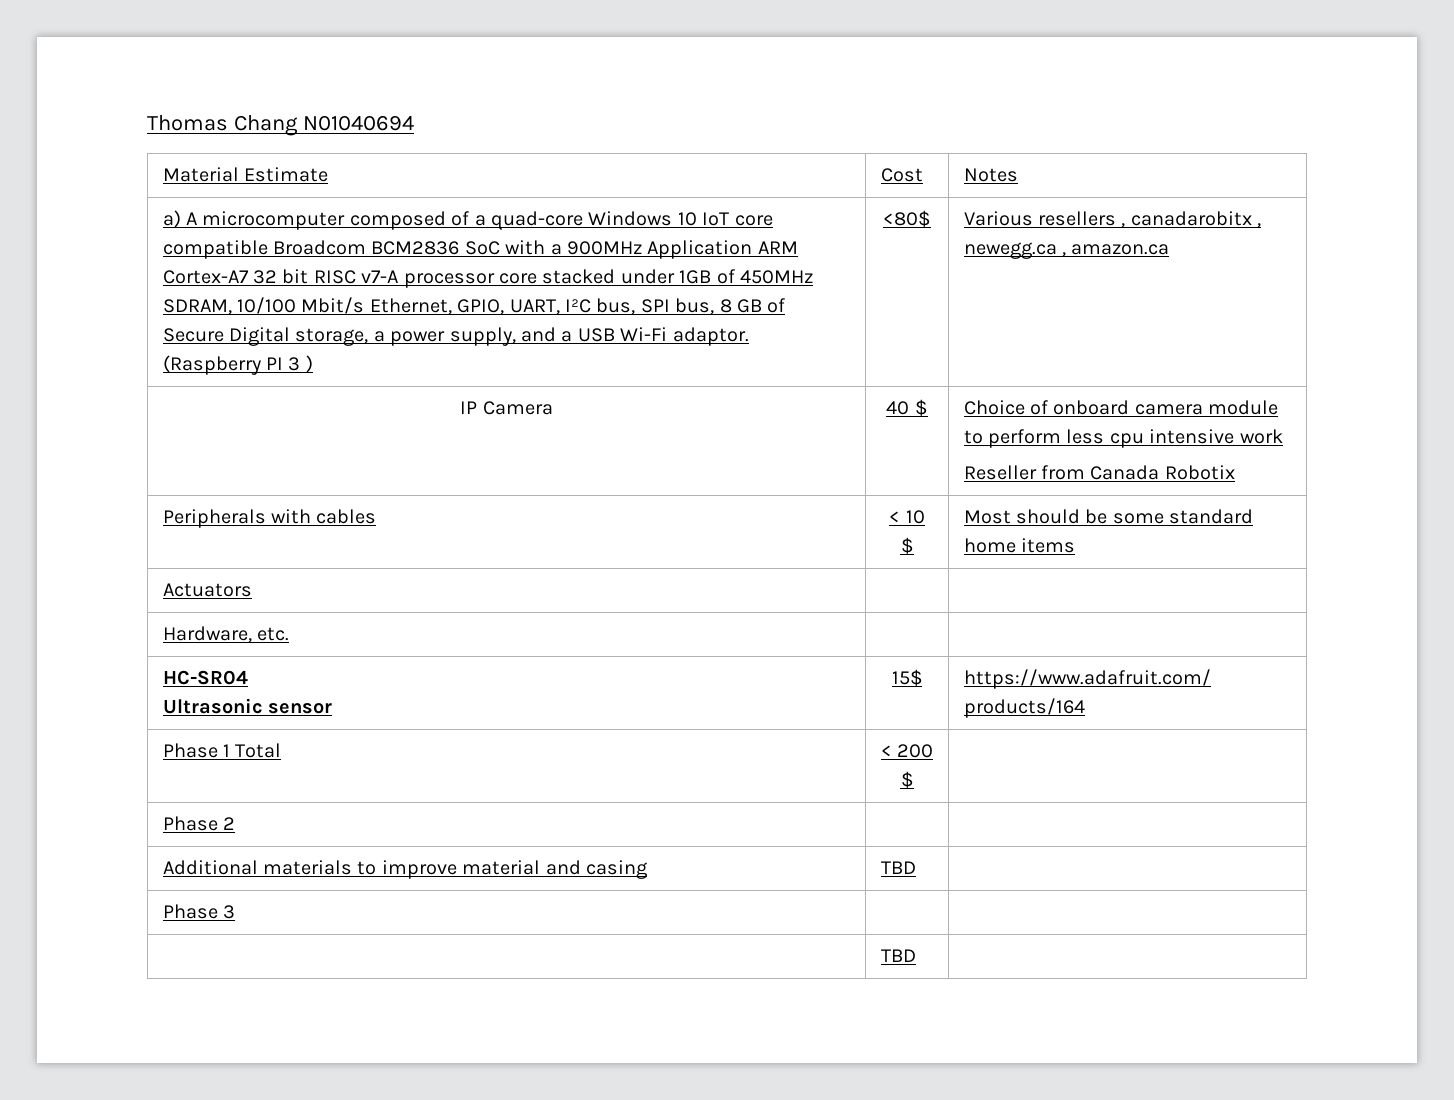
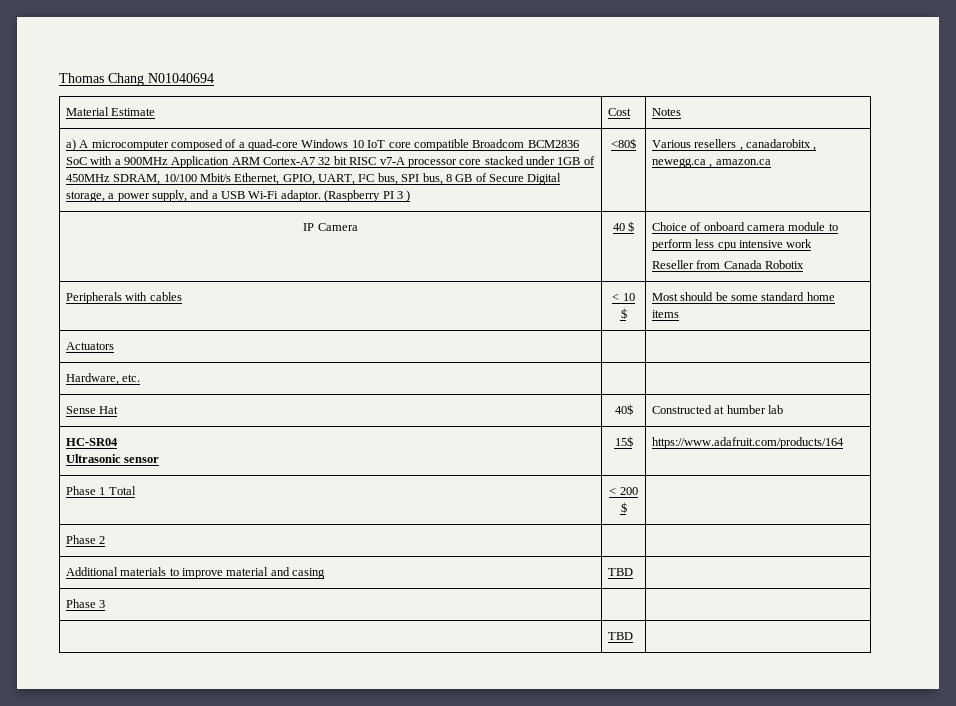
+ Sense Hat | 40$ | Constructed at humber lab

